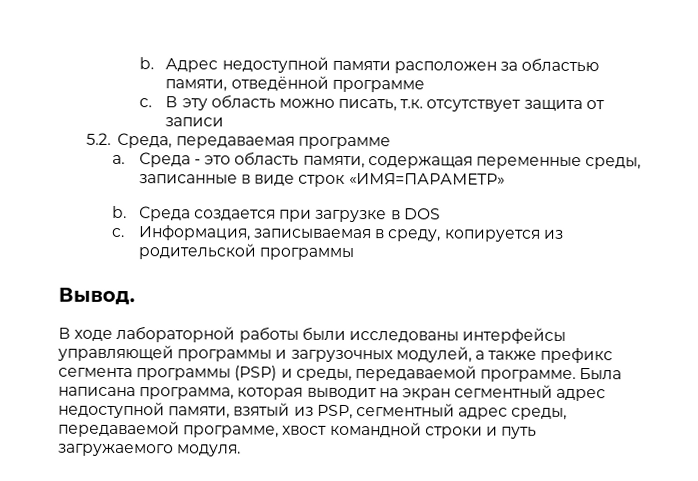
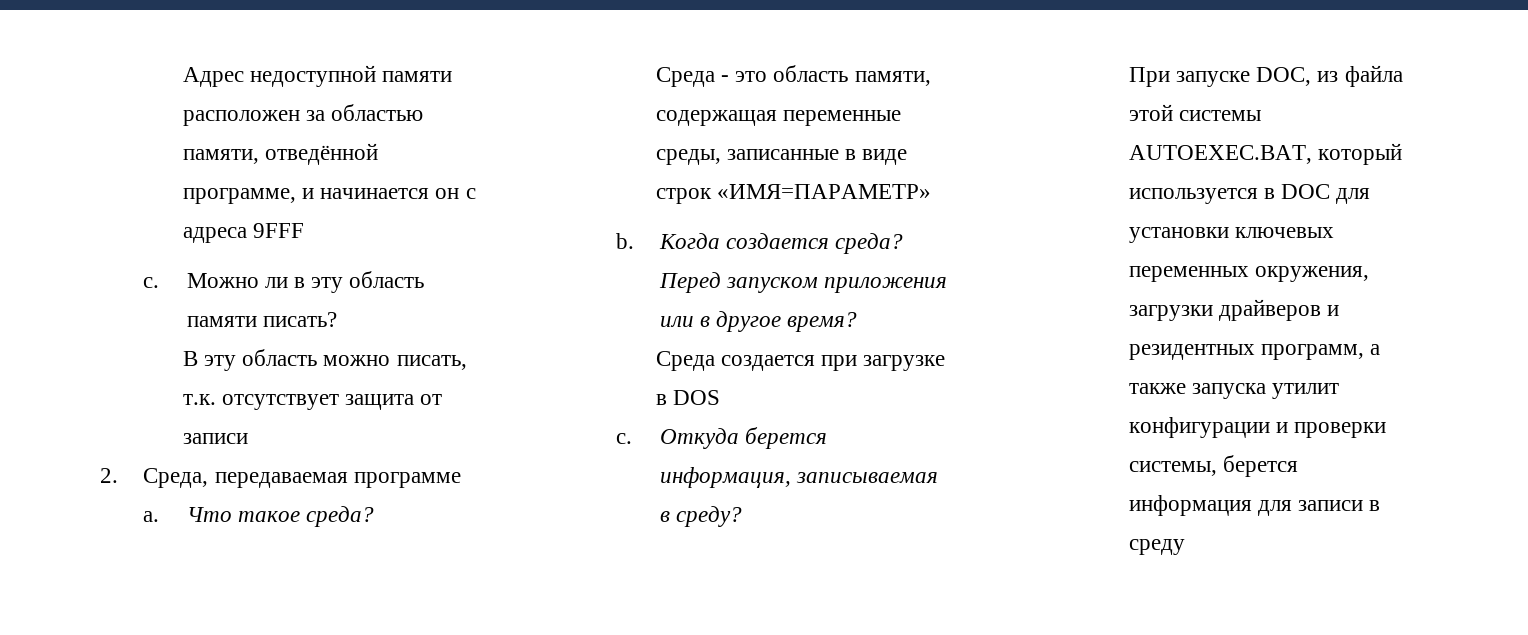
- b. Адрес недоступной памяти расположен за областью памяти, отведённой программе
- c. В эту область можно писать, т.к. отсутствует защита от записи
+ Адрес недоступной памяти расположен за областью памяти, отведённой программе, и начинается он с адреса 9FFF
+ c. Можно ли в эту область памяти писать?
+ В эту область можно писать, т.к. отсутствует защита от записи
- 5.2. Среда, передаваемая программе
+ 2. Среда, передаваемая программе
- a. Среда - это область памяти, содержащая переменные среды, записанные в виде строк «ИМЯ=ПАРАМЕТР»
+ a. Что такое среда?
+ Среда - это область памяти, содержащая переменные среды, записанные в виде строк «ИМЯ=ПАРАМЕТР»
- b. Среда создается при загрузке в DOS
+ b. Когда создается среда? Перед запуском приложения или в другое время?
+ Среда создается при загрузке в DOS
- Информация, записываемая в среду, копируется из родительской программы
- Вывод.
- В ходе лабораторной работы были исследованы интерфейсы управляющей программы и загрузочных модулей, а также префикс сегмента программы (PSP) и среды, передаваемой программе. Была написана программа, которая выводит на экран сегментный адрес недоступной памяти, взятый из PSP, сегментный адрес среды, передаваемой программе, хвост командной строки и путь загружаемого модуля.
+ Откуда берется информация, записываемая в среду?
+ При запуске DOC, из файла этой системы AUTOEXEC.BAT, который используется в DOC для установки ключевых переменных окружения, загрузки драйверов и резидентных программ, а также запуска утилит конфигурации и проверки системы, берется информация для записи в среду

